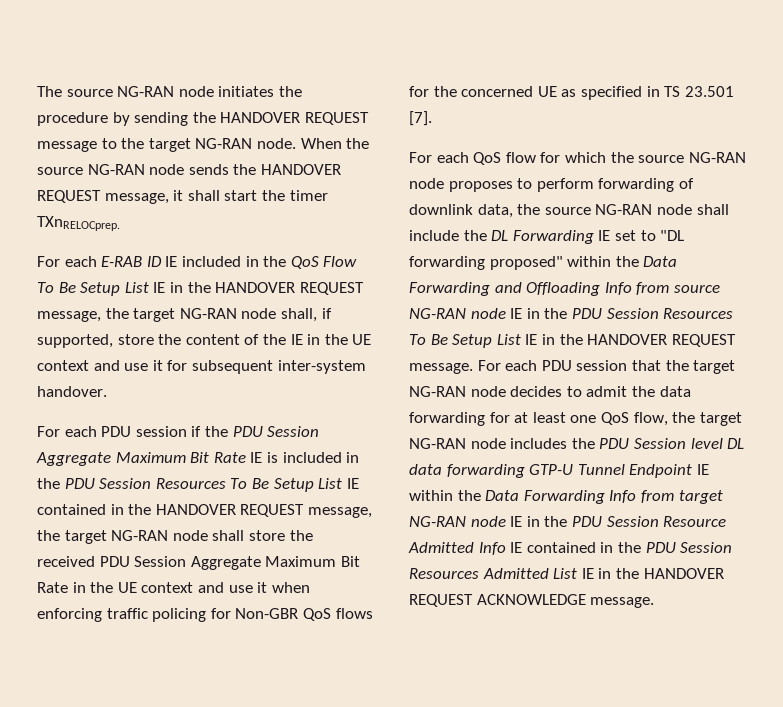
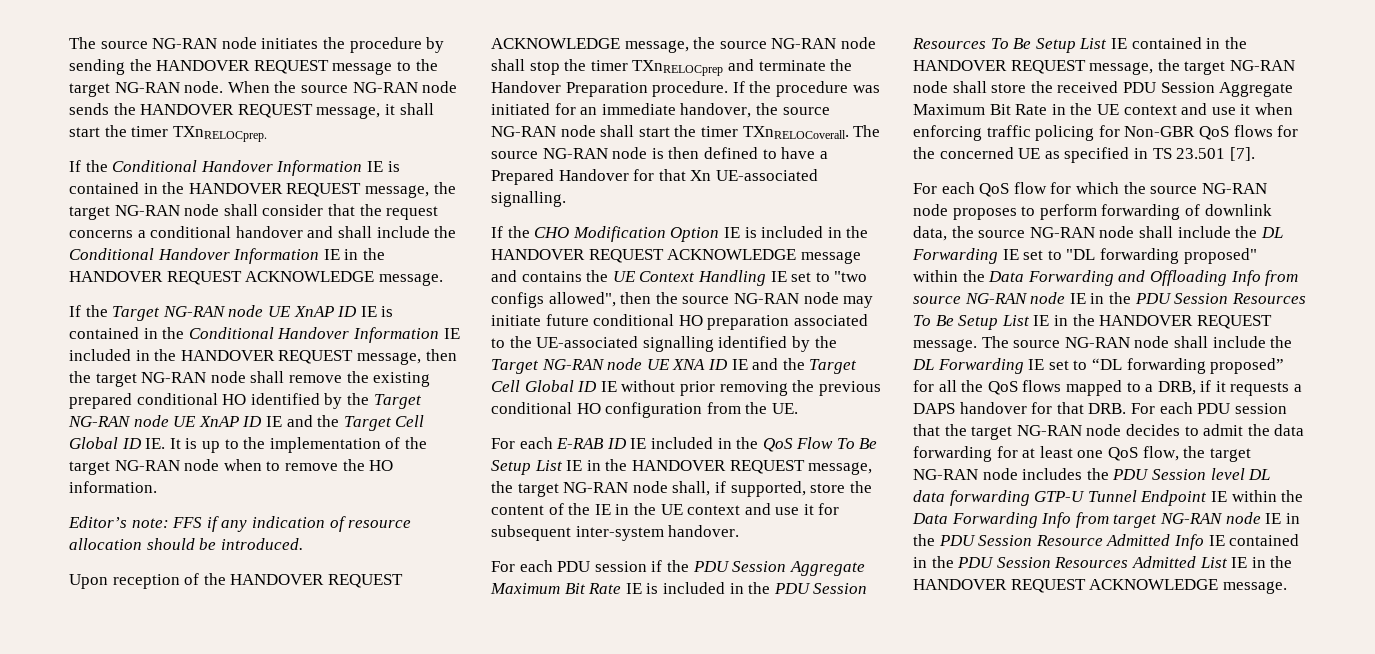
+ If the Conditional Handover Information IE is contained in the HANDOVER REQUEST message, the target NG-RAN node shall consider that the request concerns a conditional handover and shall include the Conditional Handover Information IE in the HANDOVER REQUEST ACKNOWLEDGE message.
+ If the Target NG-RAN node UE XnAP ID IE is contained in the Conditional Handover Information IE included in the HANDOVER REQUEST message, then the target NG-RAN node shall remove the existing prepared conditional HO identified by the Target NG-RAN node UE XnAP ID IE and the Target Cell Global ID IE. It is up to the implementation of the target NG-RAN node when to remove the HO information.
+ Editor’s note: FFS if any indication of resource allocation should be introduced.
+ Upon reception of the HANDOVER REQUEST ACKNOWLEDGE message, the source NG-RAN node shall stop the timer TXnRELOCprep and terminate the Handover Preparation procedure. If the procedure was initiated for an immediate handover, the source NG-RAN node shall start the timer TXnRELOCoverall. The source NG-RAN node is then defined to have a Prepared Handover for that Xn UE-associated signalling.
+ If the CHO Modification Option IE is included in the HANDOVER REQUEST ACKNOWLEDGE message and contains the UE Context Handling IE set to "two configs allowed", then the source NG-RAN node may initiate future conditional HO preparation associated to the UE-associated signalling identified by the Target NG-RAN node UE XNA ID IE and the Target Cell Global ID IE without prior removing the previous conditional HO configuration from the UE.
- For each PDU session that the target NG-RAN node decides to admit the data forwarding for at least one QoS flow, the target NG-RAN node includes the PDU Session level DL data forwarding GTP-U Tunnel Endpoint IE within the Data Forwarding Info from target NG-RAN node IE in the PDU Session Resource Admitted Info IE contained in the PDU Session Resources Admitted List IE in the HANDOVER REQUEST ACKNOWLEDGE message.
+ The source NG-RAN node shall include the DL Forwarding IE set to “DL forwarding proposed” for all the QoS flows mapped to a DRB, if it requests a DAPS handover for that DRB. For each PDU session that the target NG-RAN node decides to admit the data forwarding for at least one QoS flow, the target NG-RAN node includes the PDU Session level DL data forwarding GTP-U Tunnel Endpoint IE within the Data Forwarding Info from target NG-RAN node IE in the PDU Session Resource Admitted Info IE contained in the PDU Session Resources Admitted List IE in the HANDOVER REQUEST ACKNOWLEDGE message.

